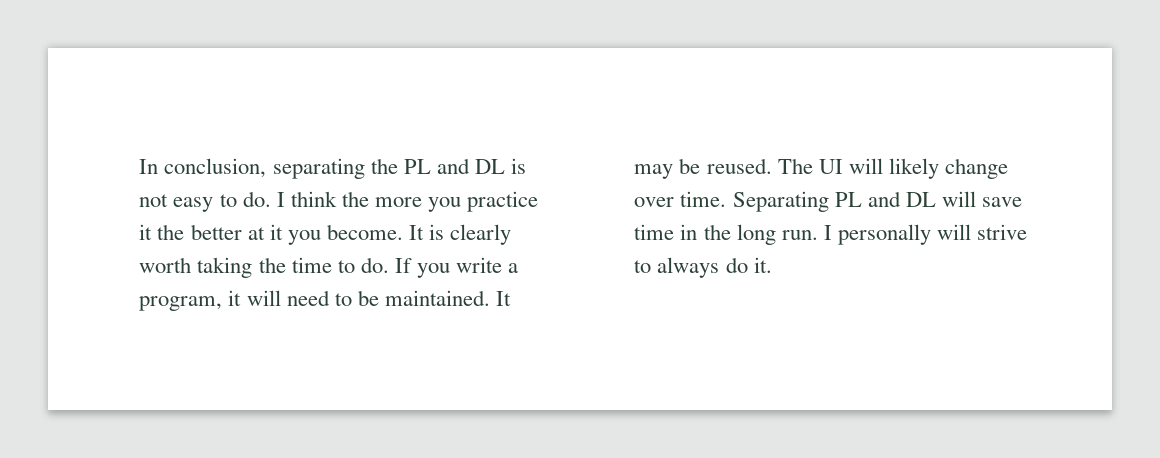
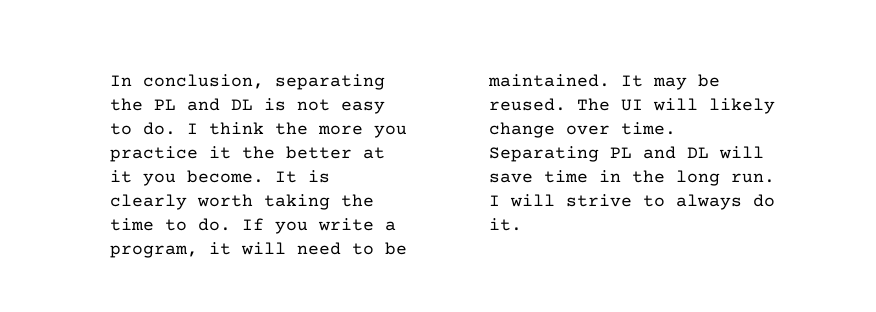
- I personally will strive to always do it.
+ I will strive to always do it.

